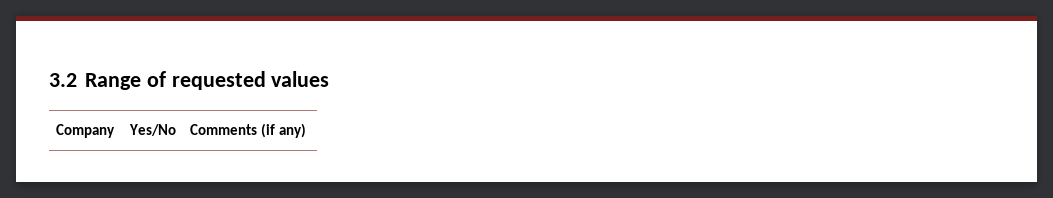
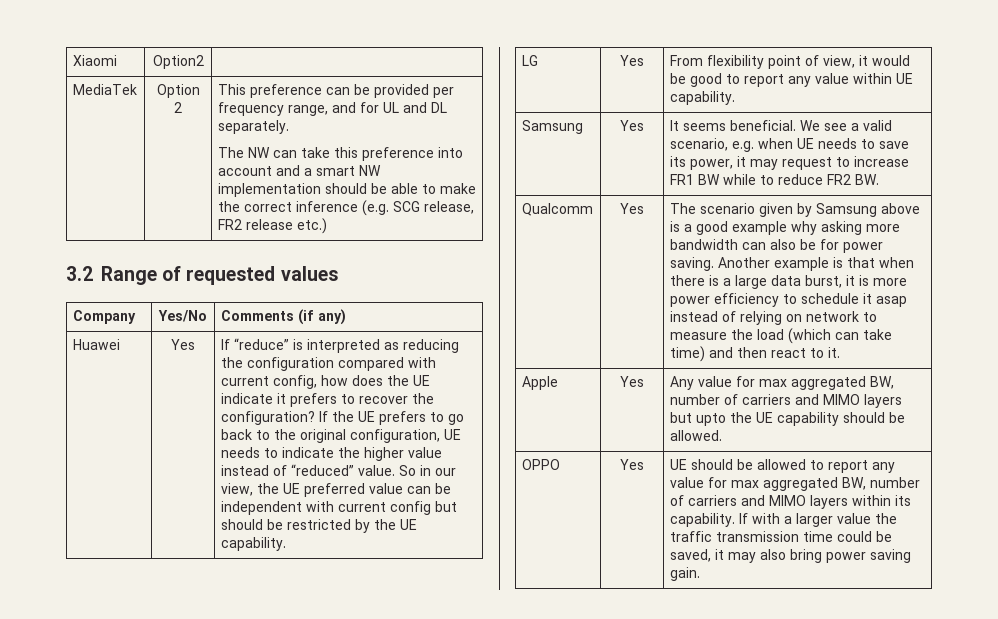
+ Xiaomi | Option2 |
+ MediaTek | Option 2 | This preference can be provided per frequency range, and for UL and DL separately.
+ The NW can take this preference into account and a smart NW implementation should be able to make the correct inference (e.g. SCG release, FR2 release etc.)
+ Huawei | Yes | If “reduce” is interpreted as reducing the configuration compared with current config, how does the UE indicate it prefers to recover the configuration? If the UE prefers to go back to the original configuration, UE needs to indicate the higher value instead of “reduced” value. So in our view, the UE preferred value can be independent with current config but should be restricted by the UE capability.
+ LG | Yes | From flexibility point of view, it would be good to report any value within UE capability.
+ Samsung | Yes | It seems beneficial. We see a valid scenario, e.g. when UE needs to save its power, it may request to increase FR1 BW while to reduce FR2 BW.
+ Qualcomm | Yes | The scenario given by Samsung above is a good example why asking more bandwidth can also be for power saving. Another example is that when there is a large data burst, it is more power efficiency to schedule it asap instead of relying on network to measure the load (which can take time) and then react to it.
+ Apple | Yes | Any value for max aggregated BW, number of carriers and MIMO layers but upto the UE capability should be allowed.
+ OPPO | Yes | UE should be allowed to report any value for max aggregated BW, number of carriers and MIMO layers within its capability. If with a larger value the traffic transmission time could be saved, it may also bring power saving gain.

